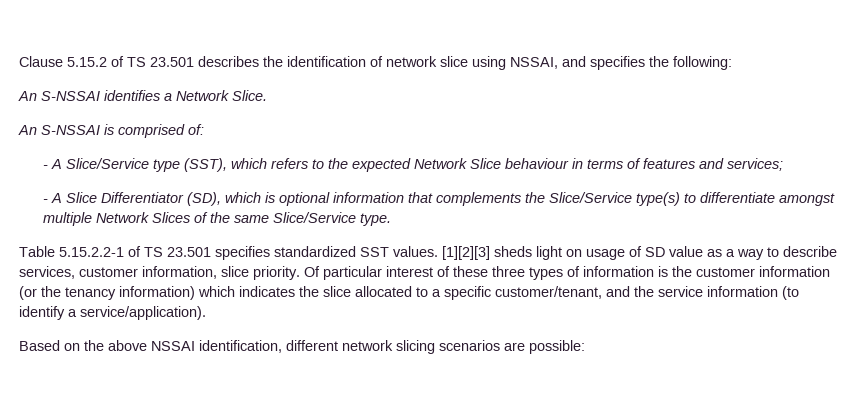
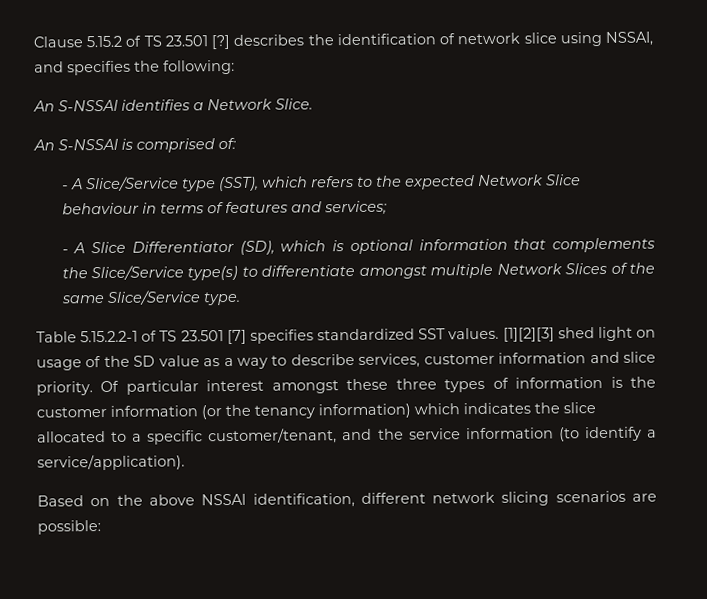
- Clause 5.15.2 of TS 23.501 describes the identification of network slice using NSSAI, and specifies the following:
+ Clause 5.15.2 of TS 23.501 [?] describes the identification of network slice using NSSAI, and specifies the following:
- Table 5.15.2.2-1 of TS 23.501 specifies standardized SST values.
+ Table 5.15.2.2-1 of TS 23.501 [7] specifies standardized SST values.
- [1][2][3] sheds light on usage of SD value as a way to describe services, customer information, slice priority.
+ [1][2][3] shed light on usage of the SD value as a way to describe services, customer information and slice priority.
- Of particular interest of these three types of information is the customer information (or the tenancy information) which indicates the slice allocated to a specific customer/tenant, and the service information (to identify a service/application).
+ Of particular interest amongst these three types of information is the customer information (or the tenancy information) which indicates the slice allocated to a specific customer/tenant, and the service information (to identify a service/application).

